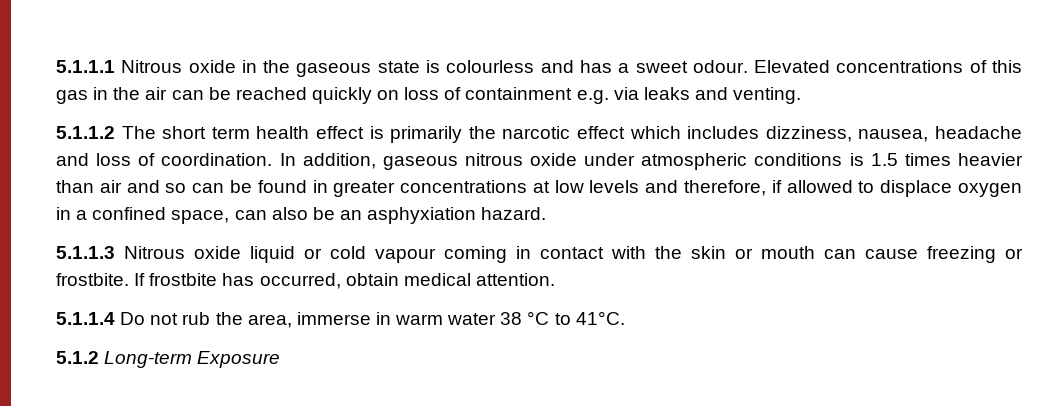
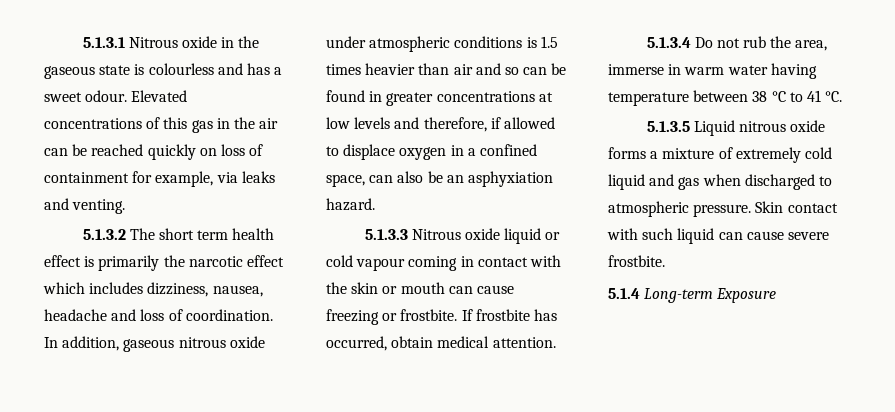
- 5.1.1.1 Nitrous oxide in the gaseous state is colourless and has a sweet odour.
+ 5.1.3.1 Nitrous oxide in the gaseous state is colourless and has a sweet odour.
- Elevated concentrations of this gas in the air can be reached quickly on loss of containment e.g. via leaks and venting.
+ Elevated concentrations of this gas in the air can be reached quickly on loss of containment for example, via leaks and venting.
- 5.1.1.2 The short term health effect is primarily the narcotic effect which includes dizziness, nausea, headache and loss of coordination.
+ 5.1.3.2 The short term health effect is primarily the narcotic effect which includes dizziness, nausea, headache and loss of coordination.
- 5.1.1.3 Nitrous oxide liquid or cold vapour coming in contact with the skin or mouth can cause freezing or frostbite.
+ 5.1.3.3 Nitrous oxide liquid or cold vapour coming in contact with the skin or mouth can cause freezing or frostbite.
- 5.1.1.4 Do not rub the area, immerse in warm water 38 °C to 41°C.
- 5.1.2 Long-term Exposure
+ 5.1.3.4 Do not rub the area, immerse in warm water having temperature between 38 °C to 41 °C.
+ 5.1.3.5 Liquid nitrous oxide forms a mixture of extremely cold liquid and gas when discharged to atmospheric pressure. Skin contact with such liquid can cause severe frostbite.
+ 5.1.4 Long-term Exposure

